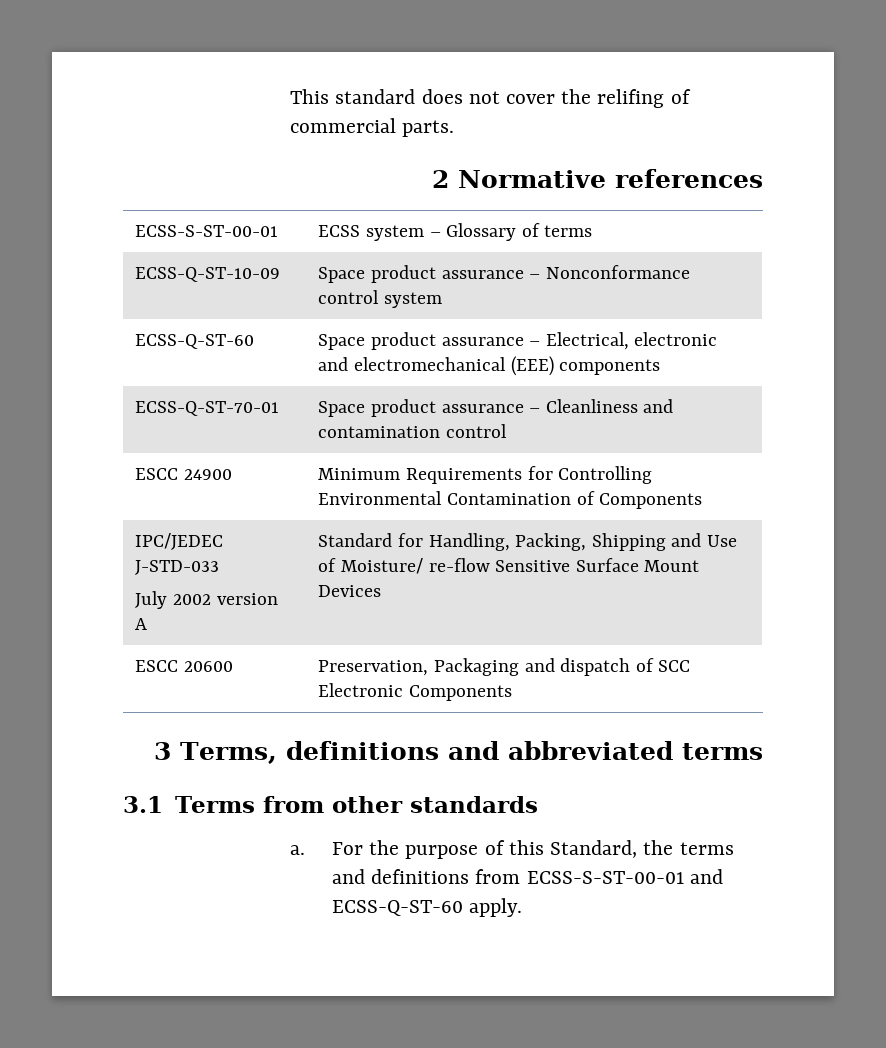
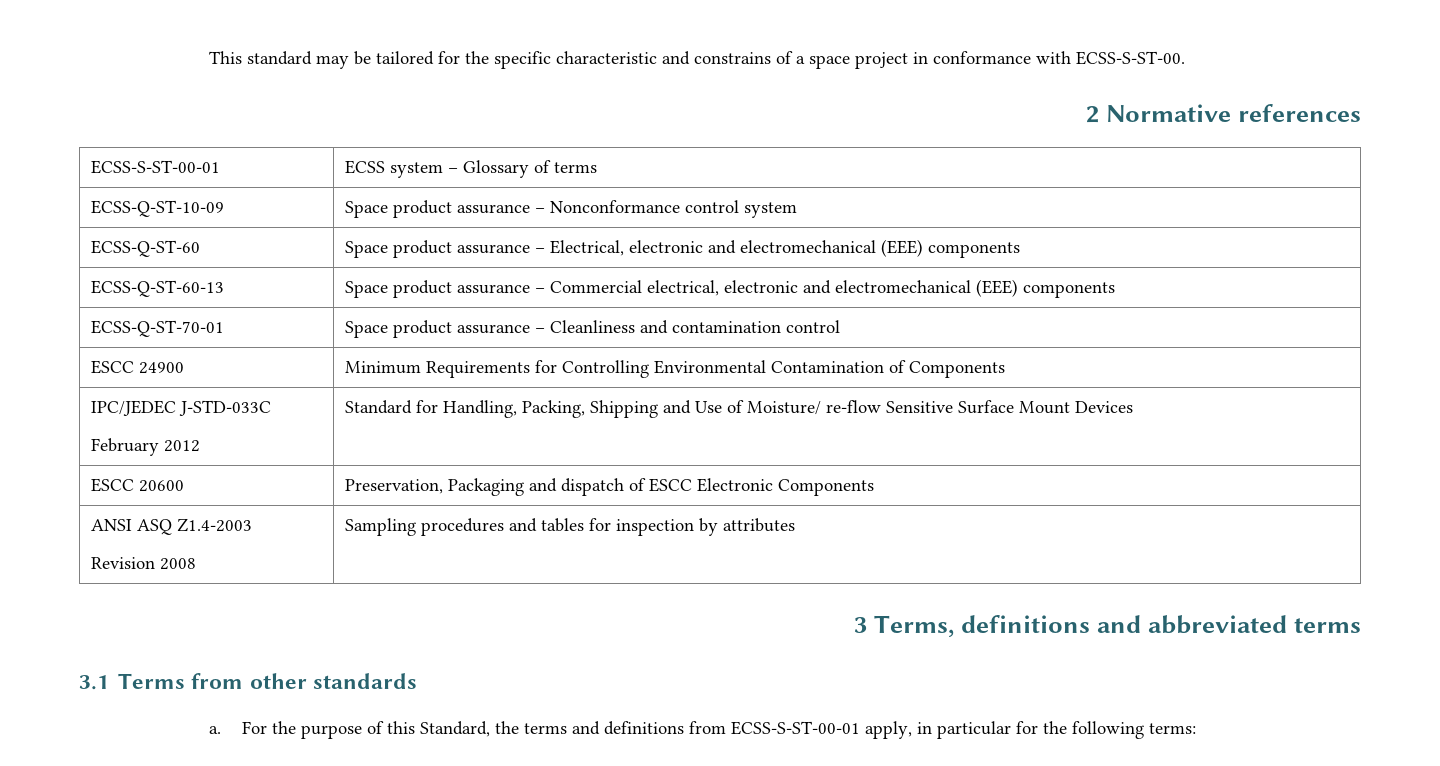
- This standard does not cover the relifing of commercial parts.
+ This standard may be tailored for the specific characteristic and constrains of a space project in conformance with ECSS-S-ST-00.
+ ECSS-Q-ST-60-13 | Space product assurance – Commercial electrical, electronic and electromechanical (EEE) components
- IPC/JEDEC J-STD-033
- July 2002 version A | Standard for Handling, Packing, Shipping and Use of Moisture/ re-flow Sensitive Surface Mount Devices
+ IPC/JEDEC J-STD-033C
+ February 2012 | Standard for Handling, Packing, Shipping and Use of Moisture/ re-flow Sensitive Surface Mount Devices
- ESCC 20600 | Preservation, Packaging and dispatch of SCC Electronic Components
+ ESCC 20600 | Preservation, Packaging and dispatch of ESCC Electronic Components
+ ANSI ASQ Z1.4-2003
+ Revision 2008 | Sampling procedures and tables for inspection by attributes
- For the purpose of this Standard, the terms and definitions from ECSS-S-ST-00-01 and ECSS-Q-ST-60 apply.
+ For the purpose of this Standard, the terms and definitions from ECSS-S-ST-00-01 apply, in particular for the following terms:

